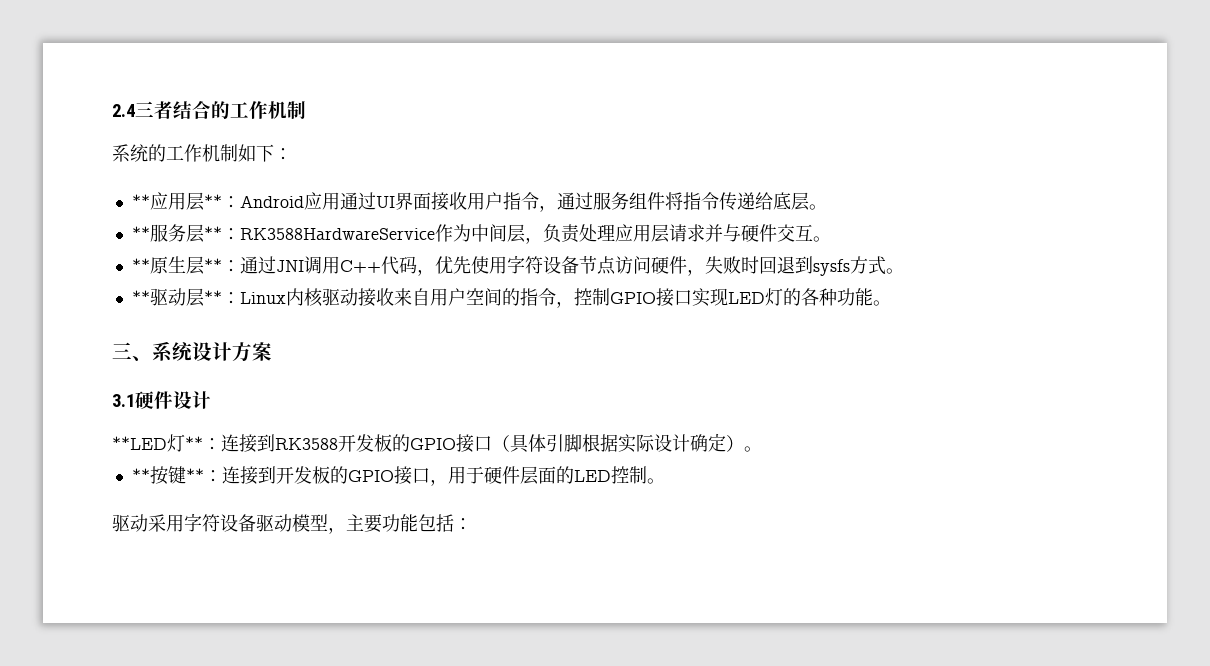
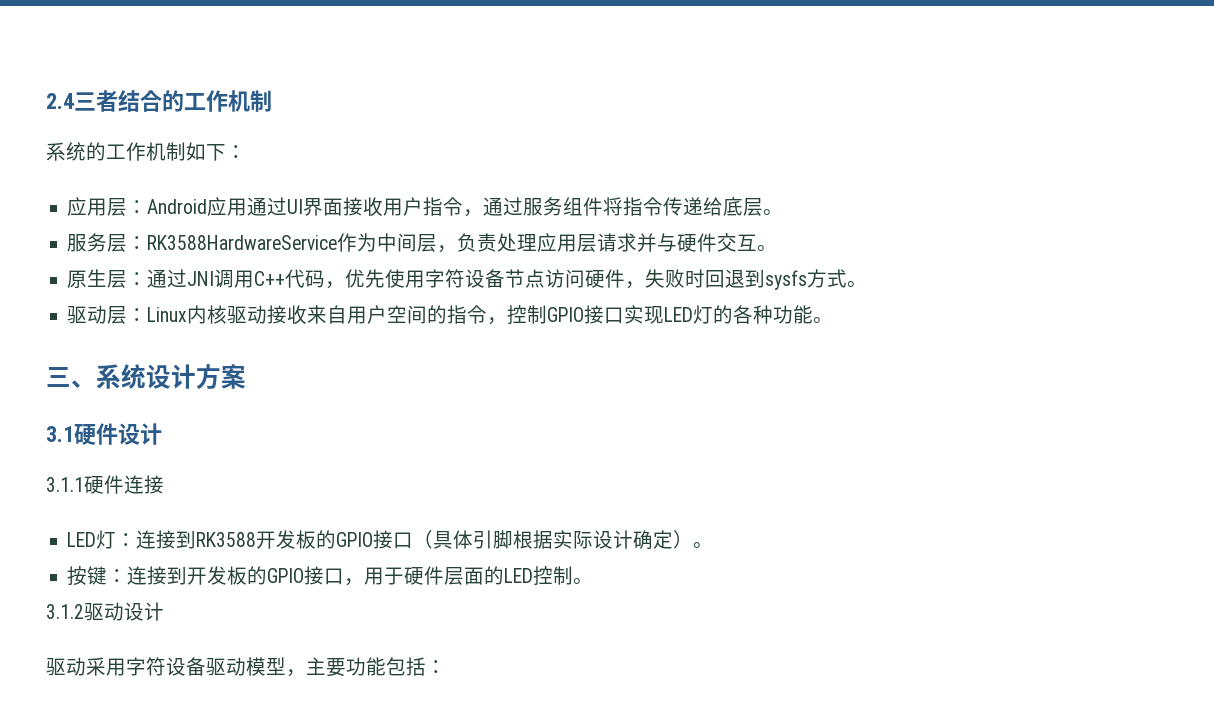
- **应用层**：Android应用通过UI界面接收用户指令，通过服务组件将指令传递给底层。
+ 应用层：Android应用通过UI界面接收用户指令，通过服务组件将指令传递给底层。
- **服务层**：RK3588HardwareService作为中间层，负责处理应用层请求并与硬件交互。
+ 服务层：RK3588HardwareService作为中间层，负责处理应用层请求并与硬件交互。
- **原生层**：通过JNI调用C++代码，优先使用字符设备节点访问硬件，失败时回退到sysfs方式。
+ 原生层：通过JNI调用C++代码，优先使用字符设备节点访问硬件，失败时回退到sysfs方式。
- **驱动层**：Linux内核驱动接收来自用户空间的指令，控制GPIO接口实现LED灯的各种功能。
+ 驱动层：Linux内核驱动接收来自用户空间的指令，控制GPIO接口实现LED灯的各种功能。
- **LED灯**：连接到RK3588开发板的GPIO接口（具体引脚根据实际设计确定）。
+ 3.1.1硬件连接
+ LED灯：连接到RK3588开发板的GPIO接口（具体引脚根据实际设计确定）。
- **按键**：连接到开发板的GPIO接口，用于硬件层面的LED控制。
+ 按键：连接到开发板的GPIO接口，用于硬件层面的LED控制。
+ 3.1.2驱动设计

